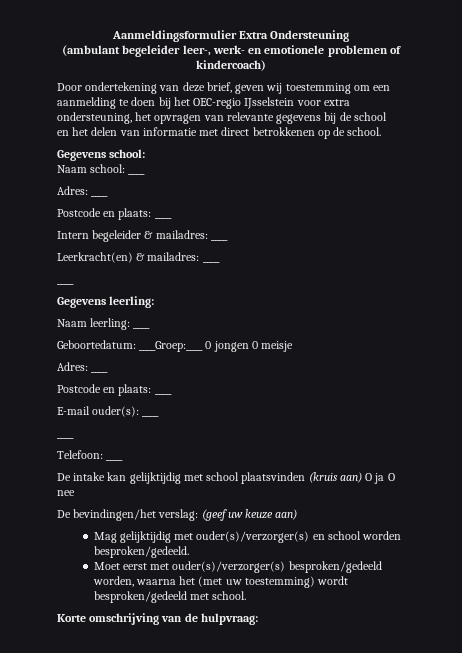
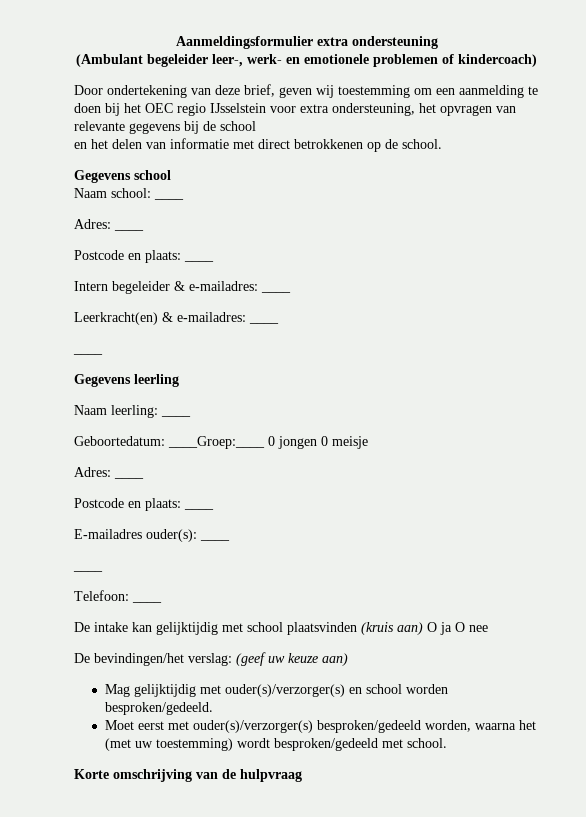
- Aanmeldingsformulier Extra Ondersteuning
- (ambulant begeleider leer-, werk- en emotionele problemen of kindercoach)
+ Aanmeldingsformulier extra ondersteuning
+ (Ambulant begeleider leer-, werk- en emotionele problemen of kindercoach)
- Door ondertekening van deze brief, geven wij toestemming om een aanmelding te doen bij het OEC-regio IJsselstein voor extra ondersteuning, het opvragen van relevante gegevens bij de school
+ Door ondertekening van deze brief, geven wij toestemming om een aanmelding te doen bij het OEC regio IJsselstein voor extra ondersteuning, het opvragen van relevante gegevens bij de school
- Gegevens school:
+ Gegevens school
- Intern begeleider & mailadres: ____
+ Intern begeleider & e-mailadres: ____
- Leerkracht(en) & mailadres: ____
+ Leerkracht(en) & e-mailadres: ____
- Gegevens leerling:
+ Gegevens leerling
- E-mail ouder(s): ____
+ E-mailadres ouder(s): ____
- Korte omschrijving van de hulpvraag:
+ Korte omschrijving van de hulpvraag

